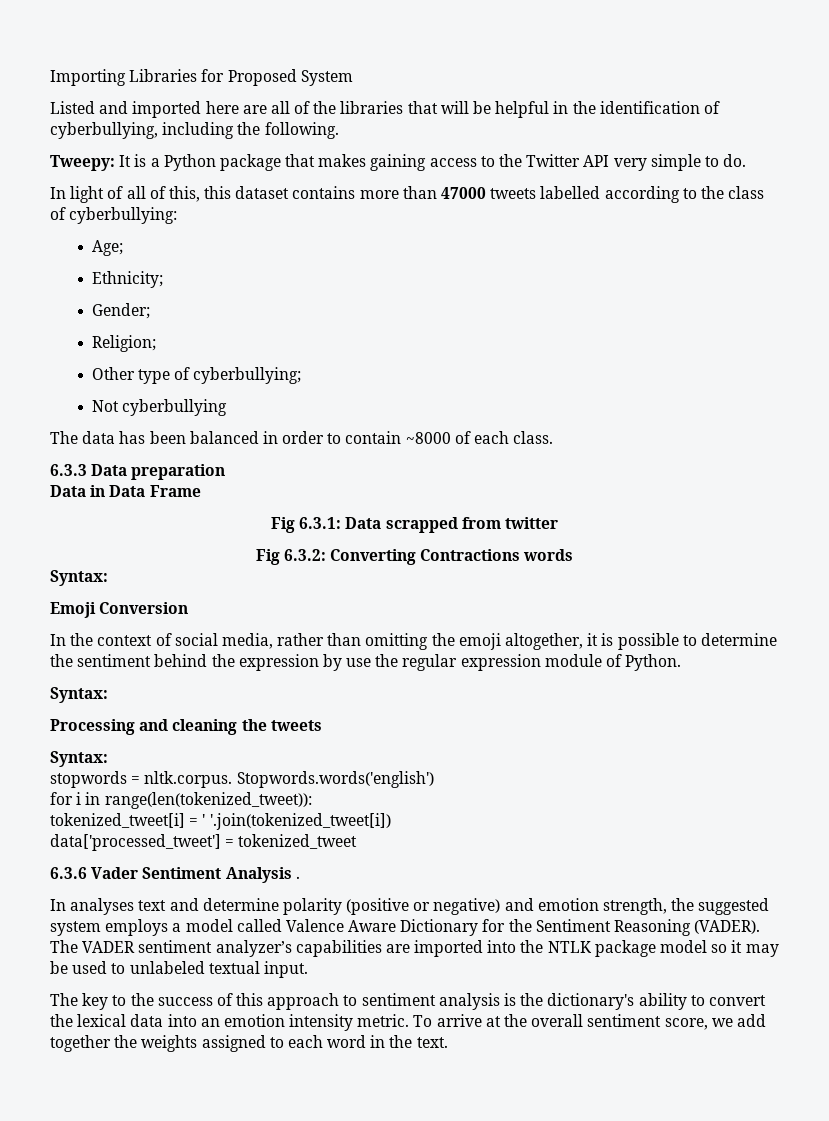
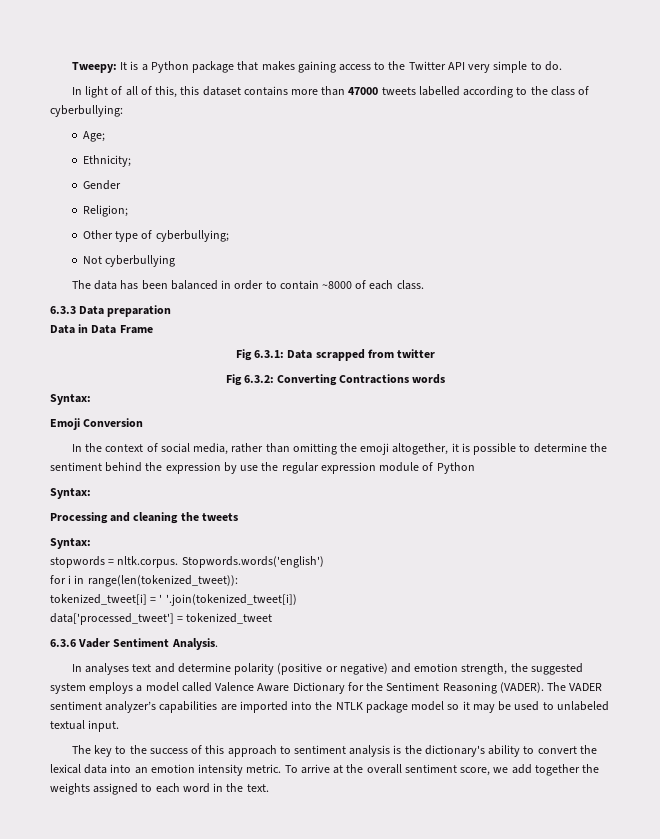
- Importing Libraries for Proposed System
- Listed and imported here are all of the libraries that will be helpful in the identification of cyberbullying, including the following.
- Gender;
+ Gender
- In the context of social media, rather than omitting the emoji altogether, it is possible to determine the sentiment behind the expression by use the regular expression module of Python.
+ In the context of social media, rather than omitting the emoji altogether, it is possible to determine the sentiment behind the expression by use the regular expression module of Python
- 6.3.6 Vader Sentiment Analysis .
+ 6.3.6 Vader Sentiment Analysis.

